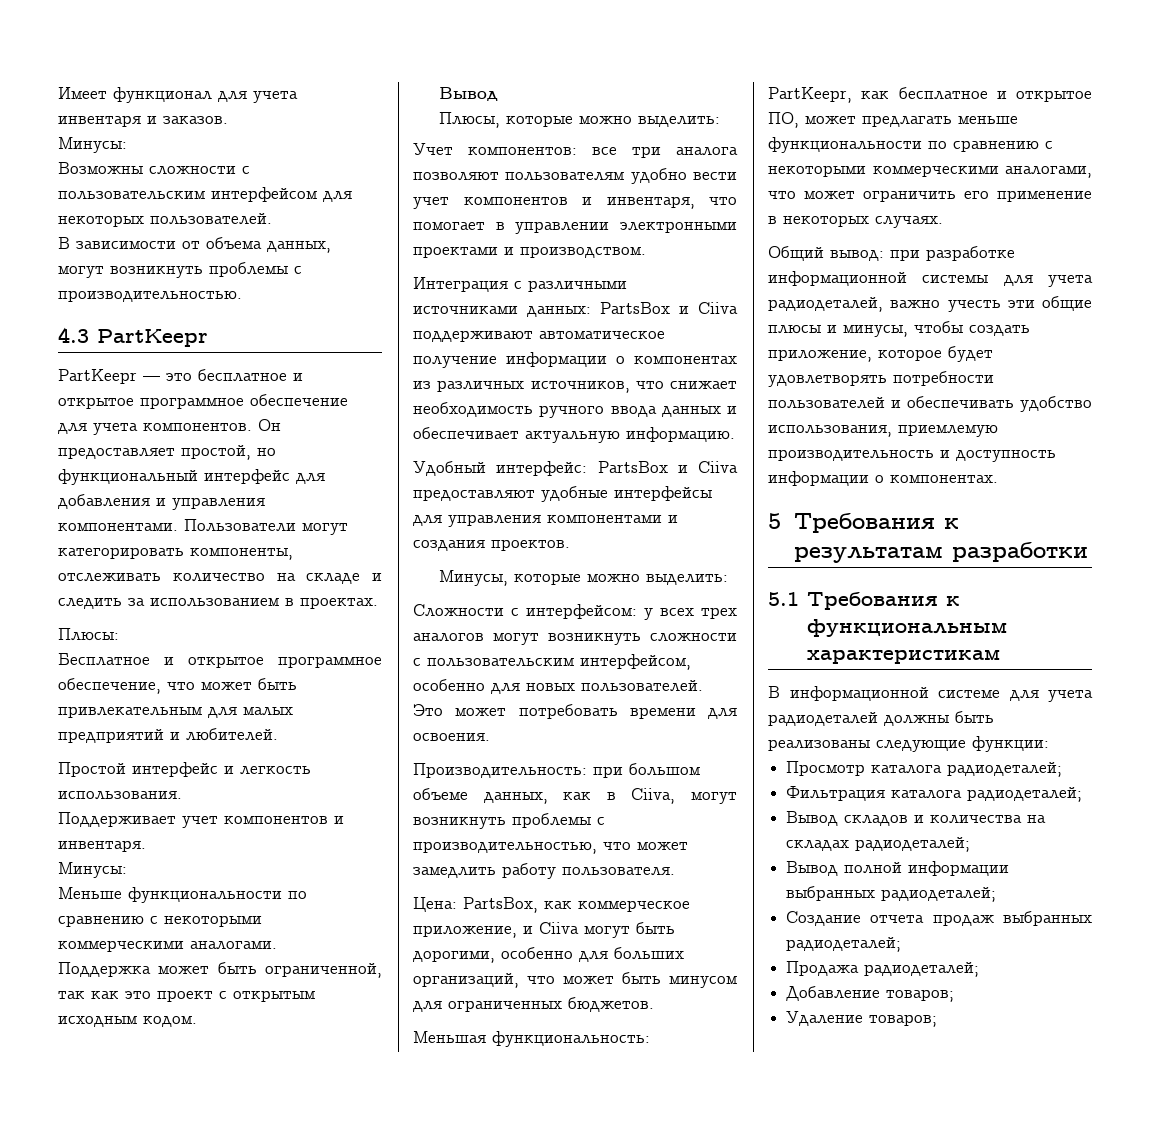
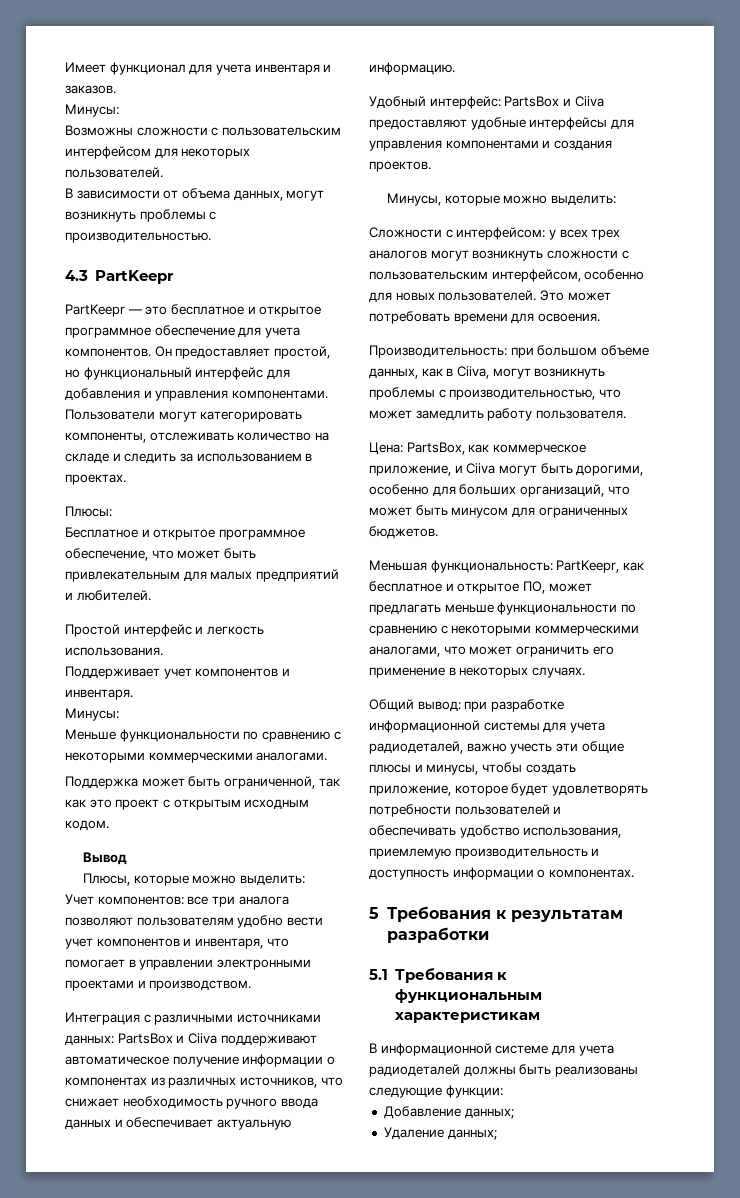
- Просмотр каталога радиодеталей;
- Фильтрация каталога радиодеталей;
- Вывод складов и количества на складах радиодеталей;
- Вывод полной информации выбранных радиодеталей;
- Создание отчета продаж выбранных радиодеталей;
- Продажа радиодеталей;
- Добавление товаров;
+ Добавление данных;
- Удаление товаров;
+ Удаление данных;

